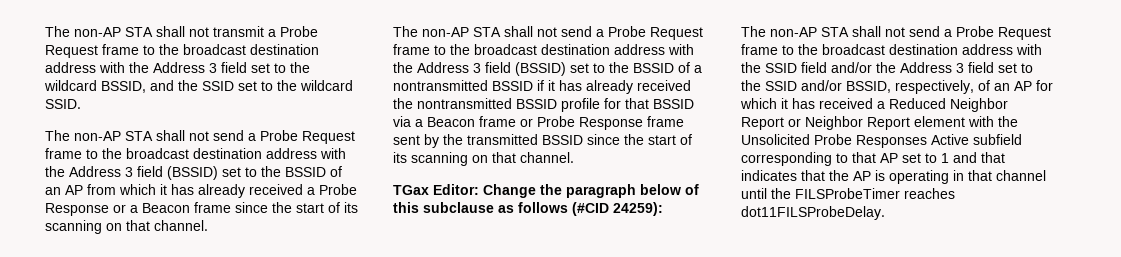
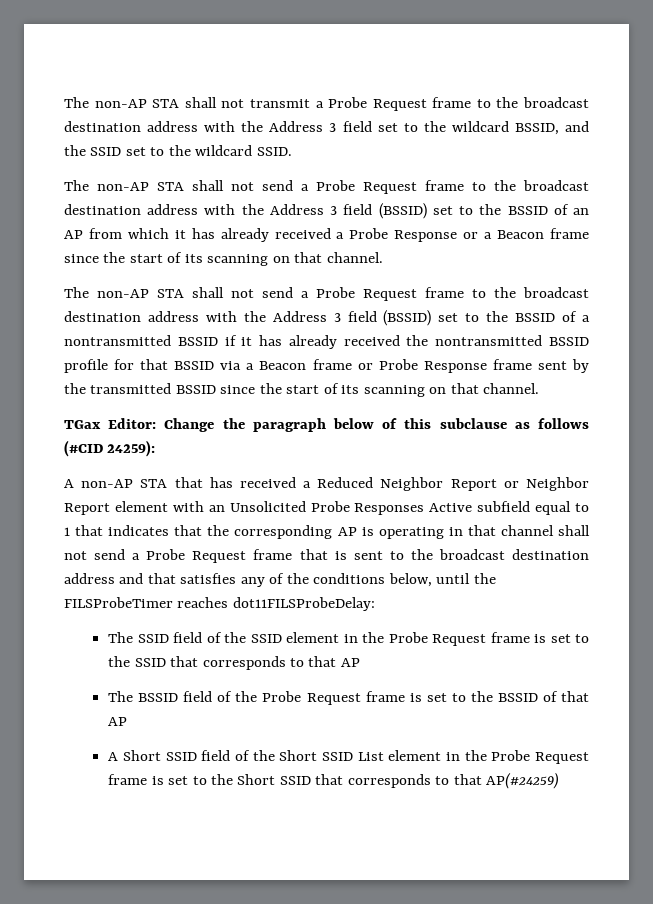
- The non-AP STA shall not send a Probe Request frame to the broadcast destination address with the SSID field and/or the Address 3 field set to the SSID and/or BSSID, respectively, of an AP for which it has received a Reduced Neighbor Report or Neighbor Report element with the Unsolicited Probe Responses Active subfield corresponding to that AP set to 1 and that indicates that the AP is operating in that channel until the FILSProbeTimer reaches dot11FILSProbeDelay.
+ A non-AP STA that has received a Reduced Neighbor Report or Neighbor Report element with an Unsolicited Probe Responses Active subfield equal to 1 that indicates that the corresponding AP is operating in that channel shall not send a Probe Request frame that is sent to the broadcast destination address and that satisfies any of the conditions below, until the FILSProbeTimer reaches dot11FILSProbeDelay:
+ The SSID field of the SSID element in the Probe Request frame is set to the SSID that corresponds to that AP
+ The BSSID field of the Probe Request frame is set to the BSSID of that AP
+ A Short SSID field of the Short SSID List element in the Probe Request frame is set to the Short SSID that corresponds to that AP(#24259)

